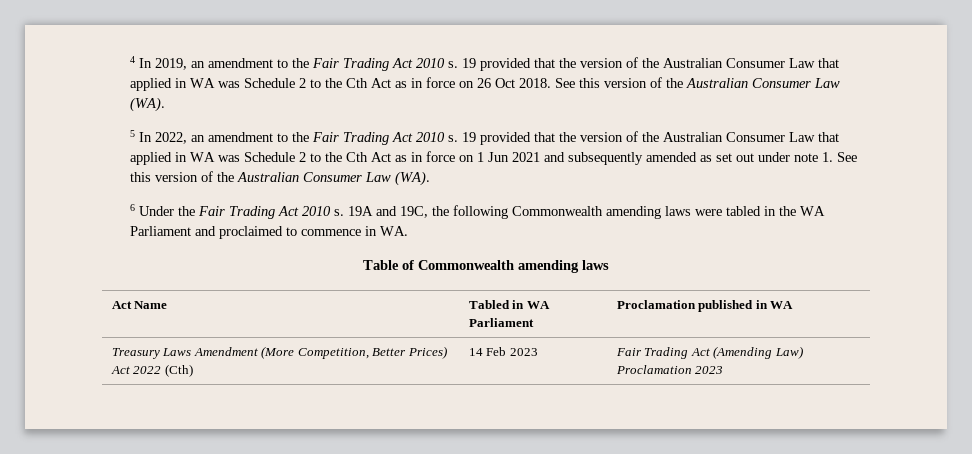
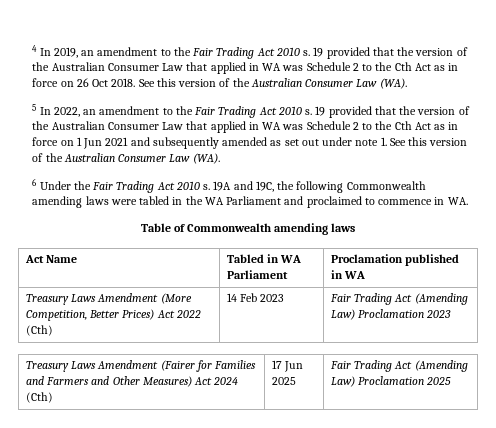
+ Treasury Laws Amendment (Fairer for Families and Farmers and Other Measures) Act 2024 (Cth) | 17 Jun 2025 | Fair Trading Act (Amending Law) Proclamation 2025

